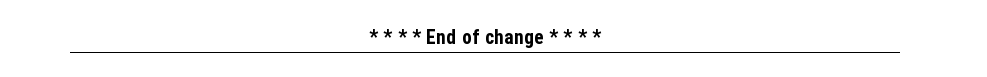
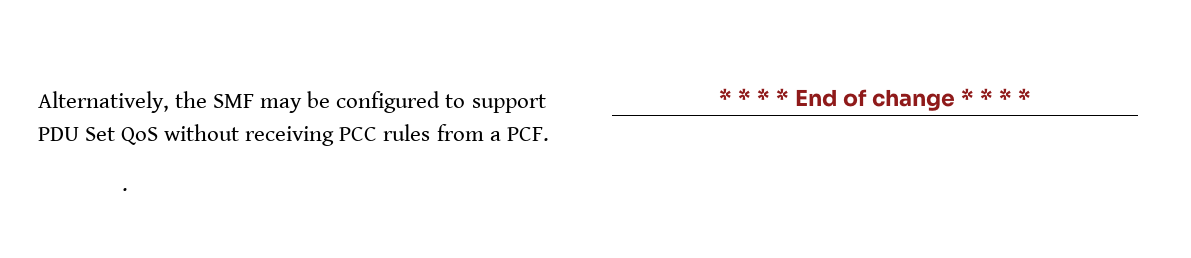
+ Alternatively, the SMF may be configured to support PDU Set QoS without receiving PCC rules from a PCF.
+ .

